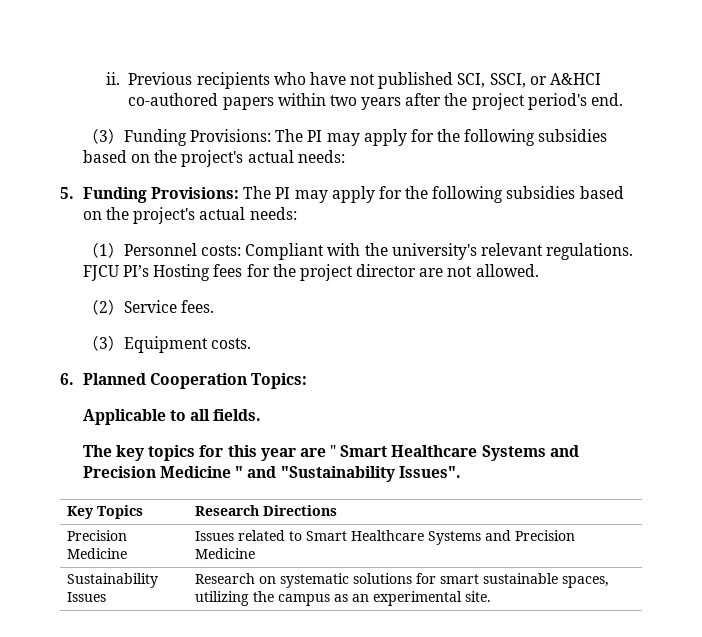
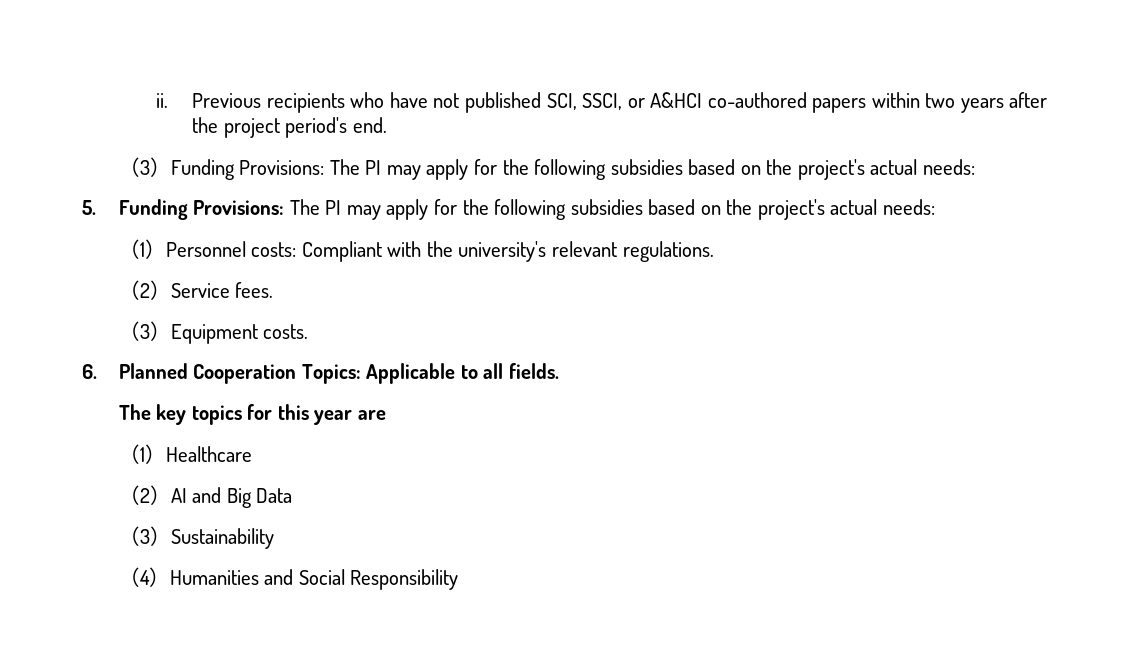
- FJCU PI’s Hosting fees for the project director are not allowed.
- 6. Planned Cooperation Topics:
- Applicable to all fields.
+ 6. Planned Cooperation Topics: Applicable to all fields.
- The key topics for this year are " Smart Healthcare Systems and Precision Medicine " and "Sustainability Issues".
- Key Topics | Research Directions
- Precision Medicine | Issues related to Smart Healthcare Systems and Precision Medicine
- Sustainability Issues | Research on systematic solutions for smart sustainable spaces, utilizing the campus as an experimental site.
+ The key topics for this year are
+ （1）Healthcare
+ （2）AI and Big Data
+ （3）Sustainability
+ （4）Humanities and Social Responsibility

